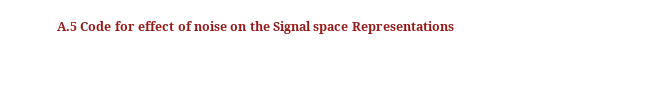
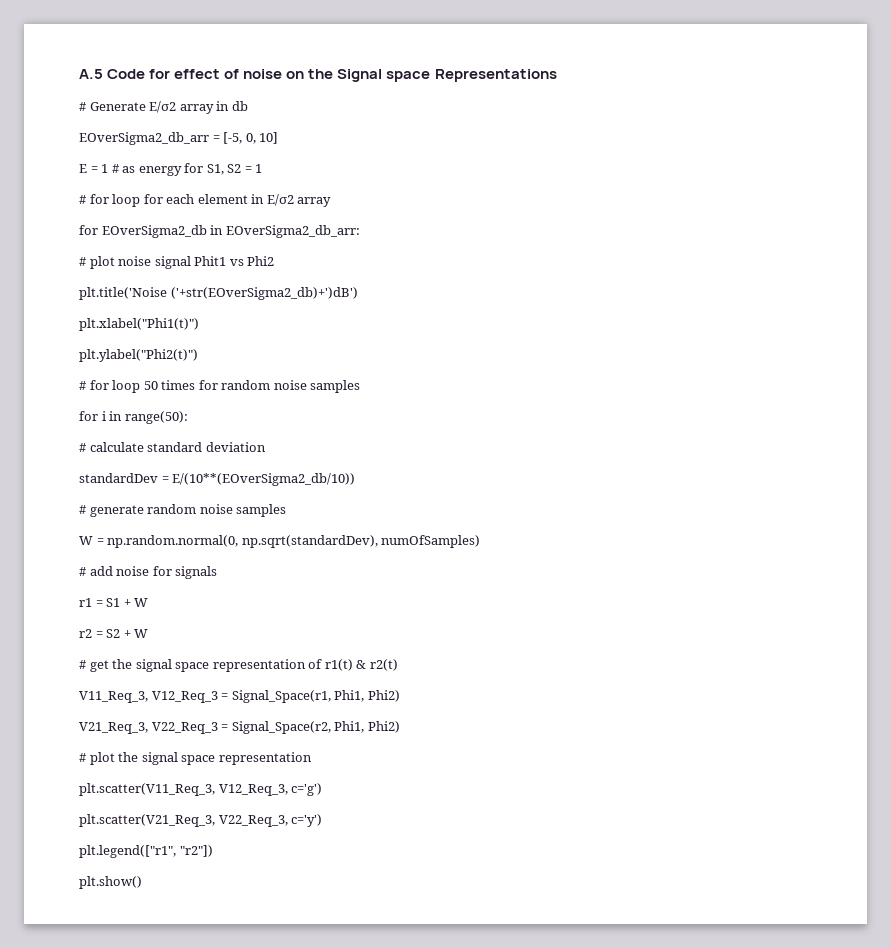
+ # Generate E/σ2 array in db
+ EOverSigma2_db_arr = [-5, 0, 10]
+ E = 1 # as energy for S1, S2 = 1
+ # for loop for each element in E/σ2 array
+ for EOverSigma2_db in EOverSigma2_db_arr:
+ # plot noise signal Phit1 vs Phi2
+ plt.title('Noise ('+str(EOverSigma2_db)+')dB')
+ plt.xlabel("Phi1(t)")
+ plt.ylabel("Phi2(t)")
+ # for loop 50 times for random noise samples
+ for i in range(50):
+ # calculate standard deviation
+ standardDev = E/(10**(EOverSigma2_db/10))
+ # generate random noise samples
+ W = np.random.normal(0, np.sqrt(standardDev), numOfSamples)
+ # add noise for signals
+ r1 = S1 + W
+ r2 = S2 + W
+ # get the signal space representation of r1(t) & r2(t)
+ V11_Req_3, V12_Req_3 = Signal_Space(r1, Phi1, Phi2)
+ V21_Req_3, V22_Req_3 = Signal_Space(r2, Phi1, Phi2)
+ # plot the signal space representation
+ plt.scatter(V11_Req_3, V12_Req_3, c='g')
+ plt.scatter(V21_Req_3, V22_Req_3, c='y')
+ plt.legend(["r1", "r2"])
+ plt.show()

